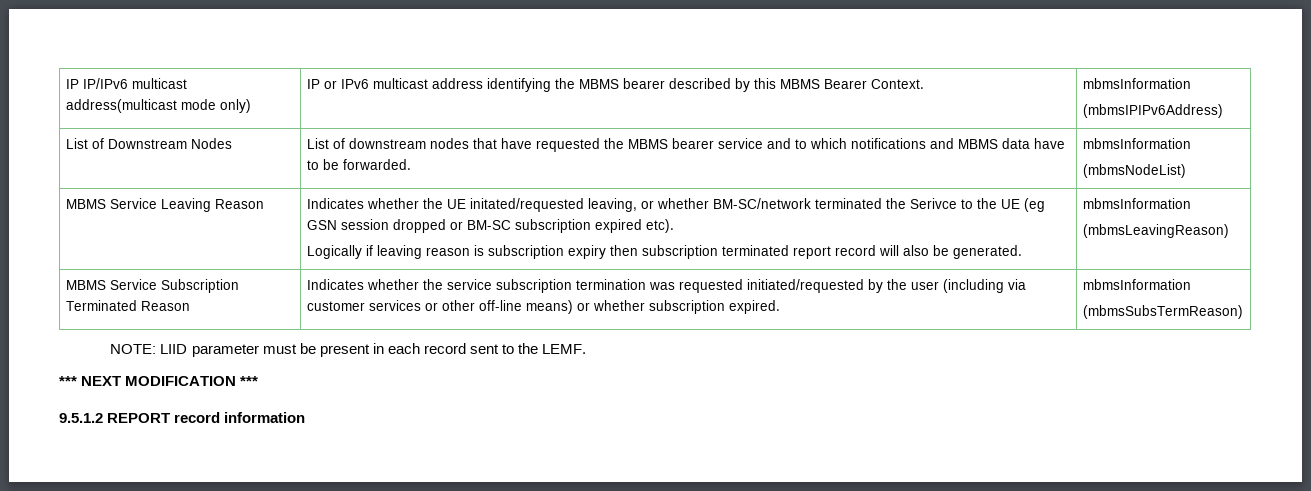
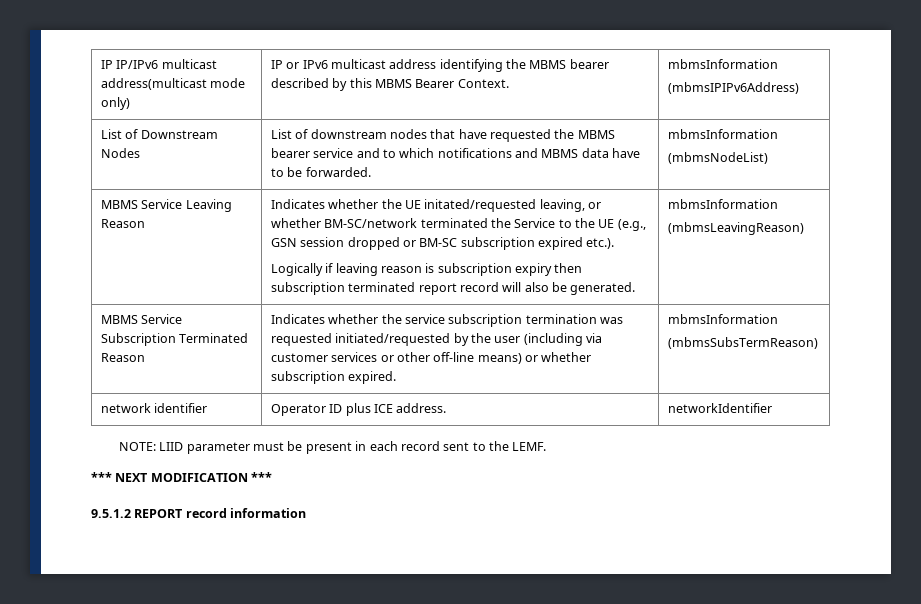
- Indicates whether the UE initated/requested leaving, or whether BM-SC/network terminated the Serivce to the UE (eg GSN session dropped or BM-SC subscription expired etc).
+ Indicates whether the UE initated/requested leaving, or whether BM-SC/network terminated the Service to the UE (e.g., GSN session dropped or BM-SC subscription expired etc.).
+ network identifier | Operator ID plus ICE address. | networkIdentifier

